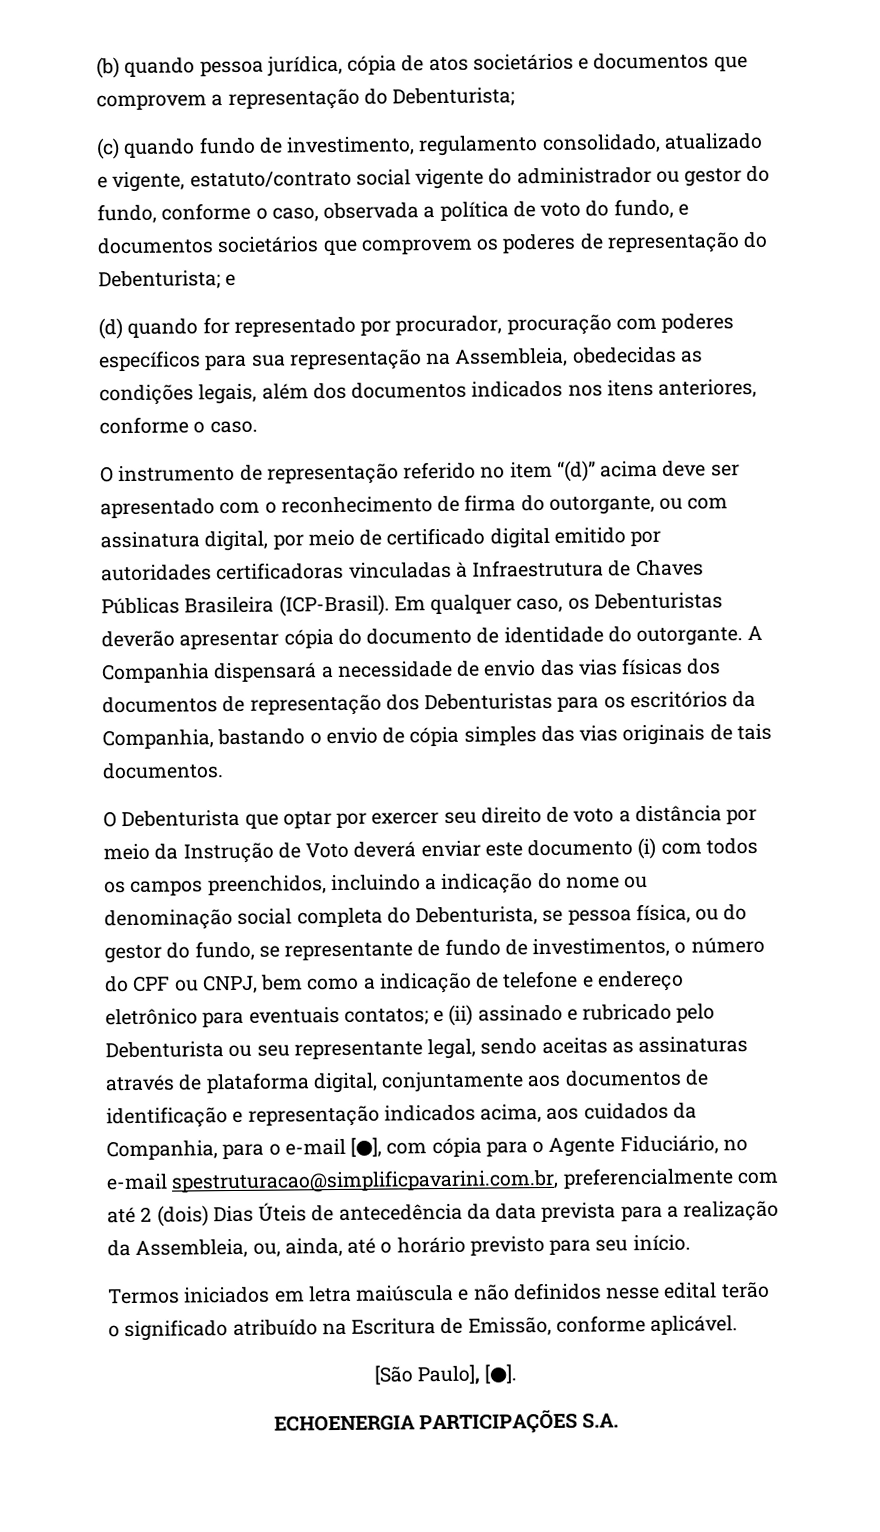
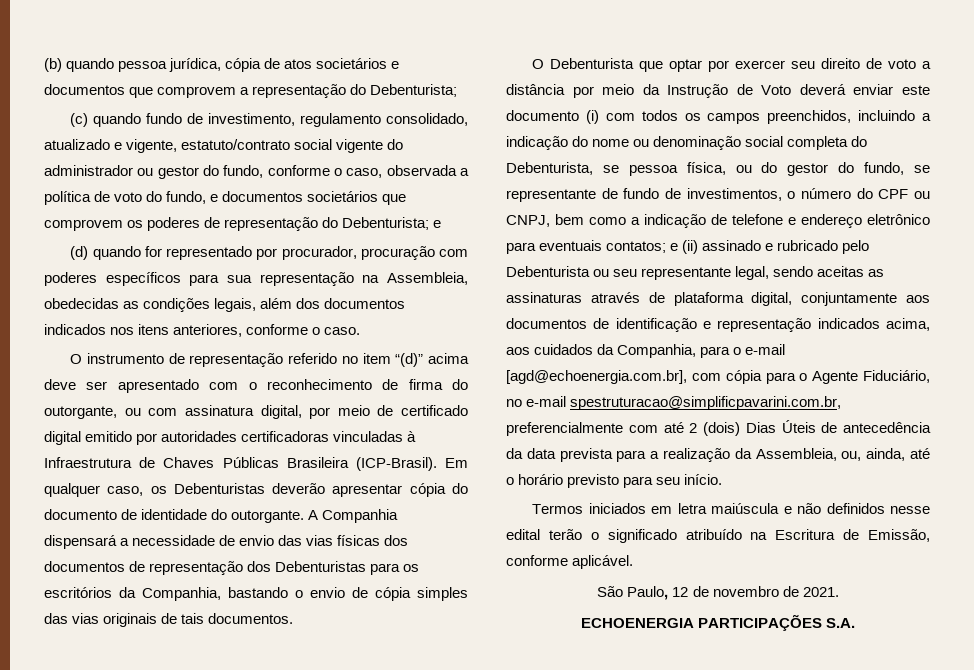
- e (ii) assinado e rubricado pelo Debenturista ou seu representante legal, sendo aceitas as assinaturas através de plataforma digital, conjuntamente aos documentos de identificação e representação indicados acima, aos cuidados da Companhia, para o e-mail [●], com cópia para o Agente Fiduciário, no e-mail spestruturacao@simplificpavarini.com.br, preferencialmente com até 2 (dois) Dias Úteis de antecedência da data prevista para a realização da Assembleia, ou, ainda, até o horário previsto para seu início.
+ e (ii) assinado e rubricado pelo Debenturista ou seu representante legal, sendo aceitas as assinaturas através de plataforma digital, conjuntamente aos documentos de identificação e representação indicados acima, aos cuidados da Companhia, para o e-mail [agd@echoenergia.com.br], com cópia para o Agente Fiduciário, no e-mail spestruturacao@simplificpavarini.com.br, preferencialmente com até 2 (dois) Dias Úteis de antecedência da data prevista para a realização da Assembleia, ou, ainda, até o horário previsto para seu início.
- [São Paulo], [●].
+ São Paulo, 12 de novembro de 2021.

